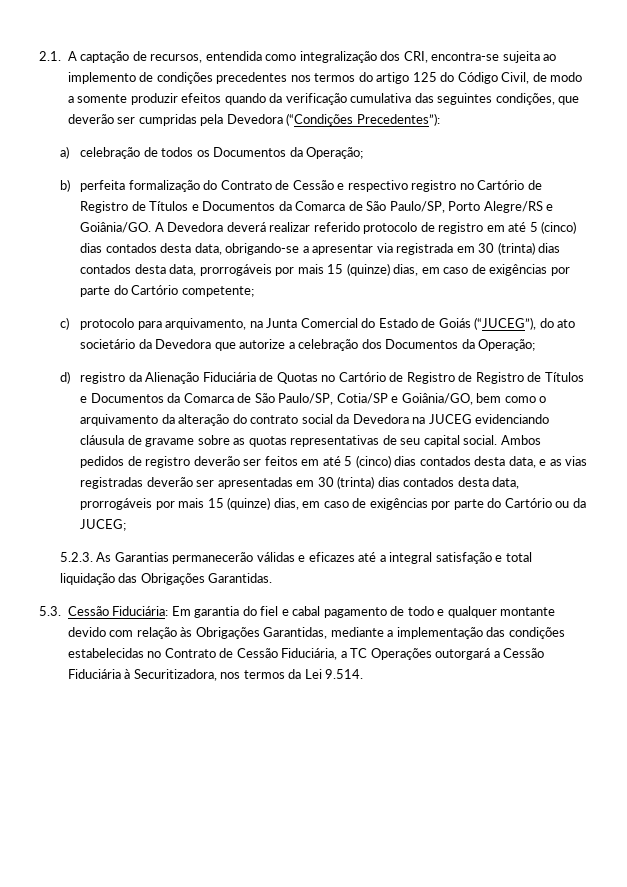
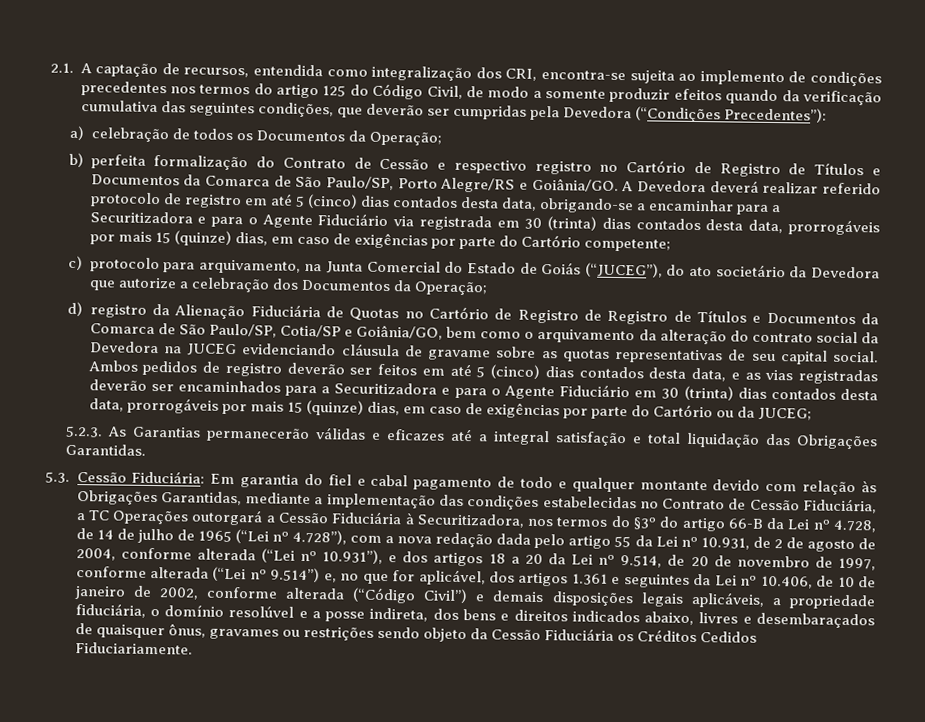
- A Devedora deverá realizar referido protocolo de registro em até 5 (cinco) dias contados desta data, obrigando-se a apresentar via registrada em 30 (trinta) dias contados desta data, prorrogáveis por mais 15 (quinze) dias, em caso de exigências por parte do Cartório competente;
+ A Devedora deverá realizar referido protocolo de registro em até 5 (cinco) dias contados desta data, obrigando-se a encaminhar para a Securitizadora e para o Agente Fiduciário via registrada em 30 (trinta) dias contados desta data, prorrogáveis por mais 15 (quinze) dias, em caso de exigências por parte do Cartório competente;
- Ambos pedidos de registro deverão ser feitos em até 5 (cinco) dias contados desta data, e as vias registradas deverão ser apresentadas em 30 (trinta) dias contados desta data, prorrogáveis por mais 15 (quinze) dias, em caso de exigências por parte do Cartório ou da JUCEG;
+ Ambos pedidos de registro deverão ser feitos em até 5 (cinco) dias contados desta data, e as vias registradas deverão ser encaminhados para a Securitizadora e para o Agente Fiduciário em 30 (trinta) dias contados desta data, prorrogáveis por mais 15 (quinze) dias, em caso de exigências por parte do Cartório ou da JUCEG;
- 5.3. Cessão Fiduciária: Em garantia do fiel e cabal pagamento de todo e qualquer montante devido com relação às Obrigações Garantidas, mediante a implementação das condições estabelecidas no Contrato de Cessão Fiduciária, a TC Operações outorgará a Cessão Fiduciária à Securitizadora, nos termos da Lei 9.514.
+ 5.3. Cessão Fiduciária: Em garantia do fiel e cabal pagamento de todo e qualquer montante devido com relação às Obrigações Garantidas, mediante a implementação das condições estabelecidas no Contrato de Cessão Fiduciária, a TC Operações outorgará a Cessão Fiduciária à Securitizadora, nos termos do §3º do artigo 66-B da Lei nº 4.728, de 14 de julho de 1965 (“Lei nº 4.728”), com a nova redação dada pelo artigo 55 da Lei nº 10.931, de 2 de agosto de 2004, conforme alterada (“Lei nº 10.931”), e dos artigos 18 a 20 da Lei nº 9.514, de 20 de novembro de 1997, conforme alterada (“Lei nº 9.514”) e, no que for aplicável, dos artigos 1.361 e seguintes da Lei nº 10.406, de 10 de janeiro de 2002, conforme alterada (“Código Civil”) e demais disposições legais aplicáveis, a propriedade fiduciária, o domínio resolúvel e a posse indireta, dos bens e direitos indicados abaixo, livres e desembaraçados de quaisquer ônus, gravames ou restrições sendo objeto da Cessão Fiduciária os Créditos Cedidos Fiduciariamente.

